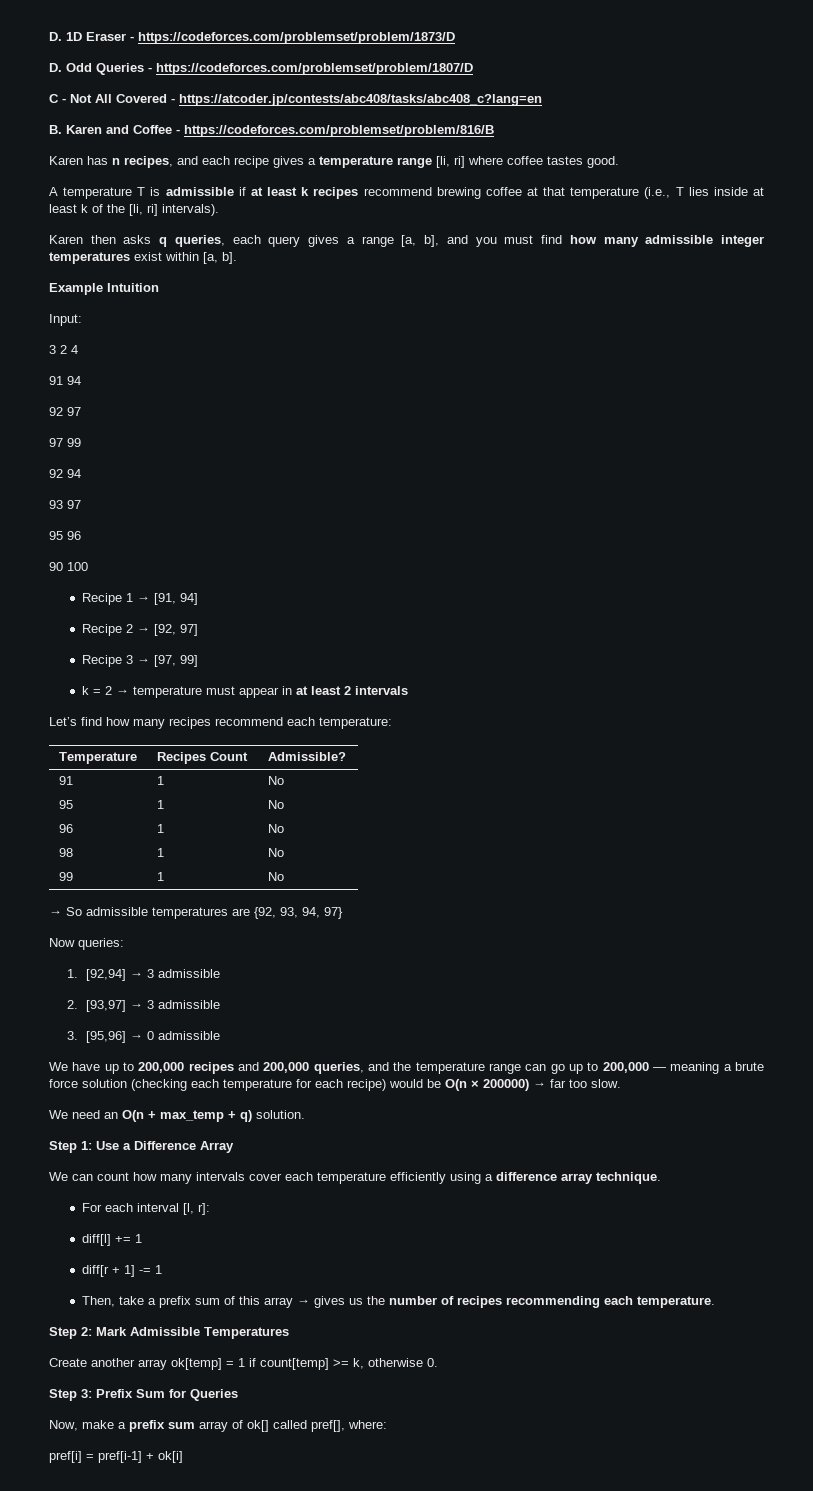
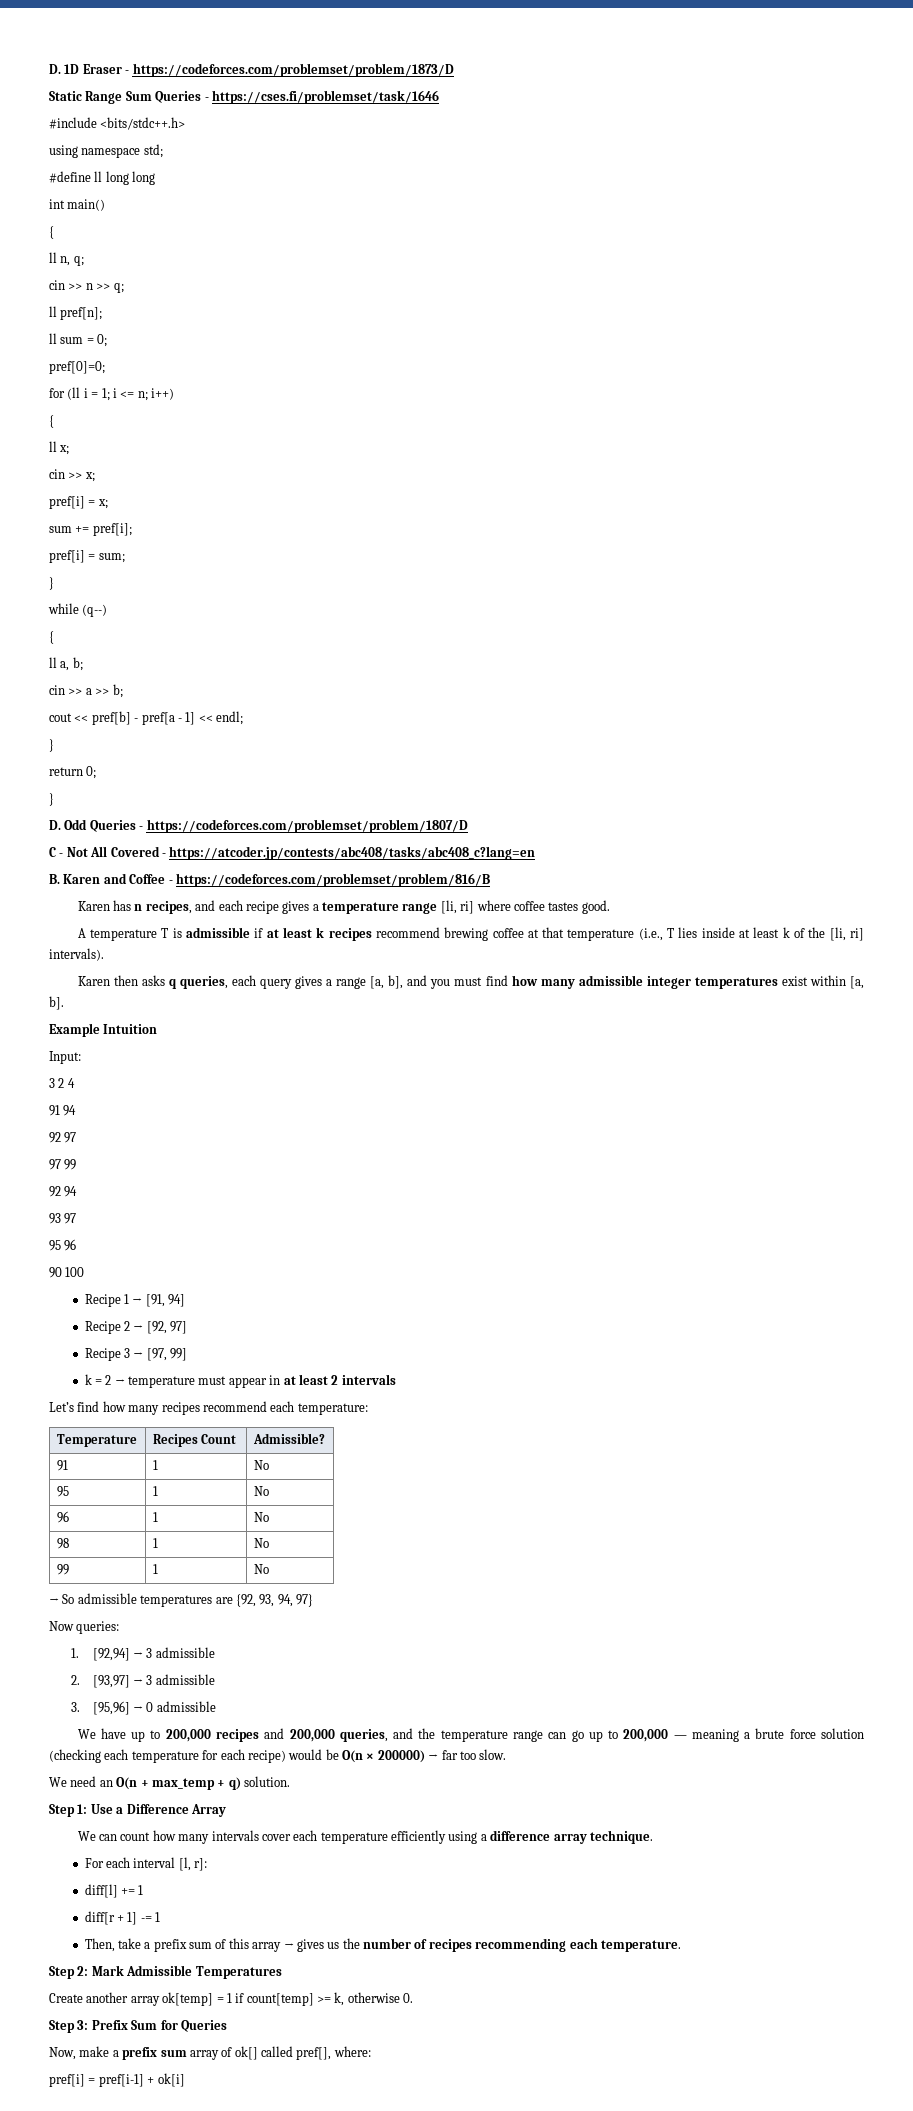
+ Static Range Sum Queries - https://cses.fi/problemset/task/1646
+ #include <bits/stdc++.h>
+ using namespace std;
+ #define ll long long
+ int main()
+ {
+ ll n, q;
+ cin >> n >> q;
+ ll pref[n];
+ ll sum = 0;
+ pref[0]=0;
+ for (ll i = 1; i <= n; i++)
+ {
+ ll x;
+ cin >> x;
+ pref[i] = x;
+ sum += pref[i];
+ pref[i] = sum;
+ }
+ while (q--)
+ {
+ ll a, b;
+ cin >> a >> b;
+ cout << pref[b] - pref[a - 1] << endl;
+ }
+ return 0;
+ }

